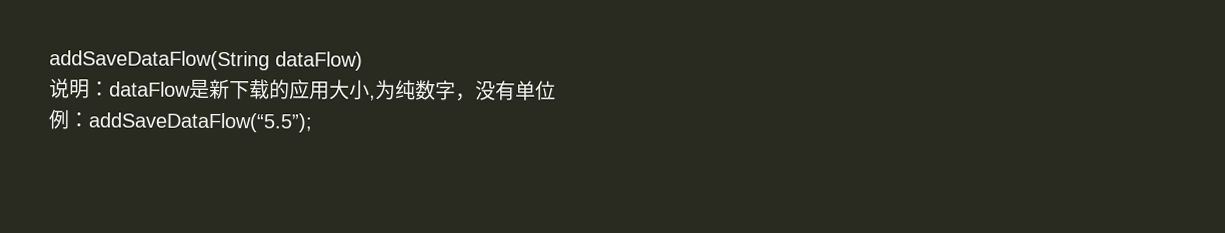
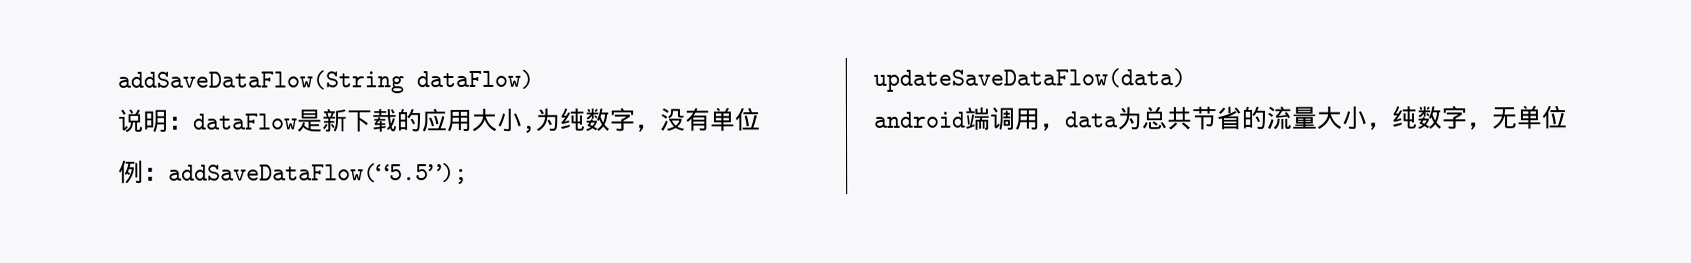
+ updateSaveDataFlow(data)
+ android端调用，data为总共节省的流量大小，纯数字，无单位

